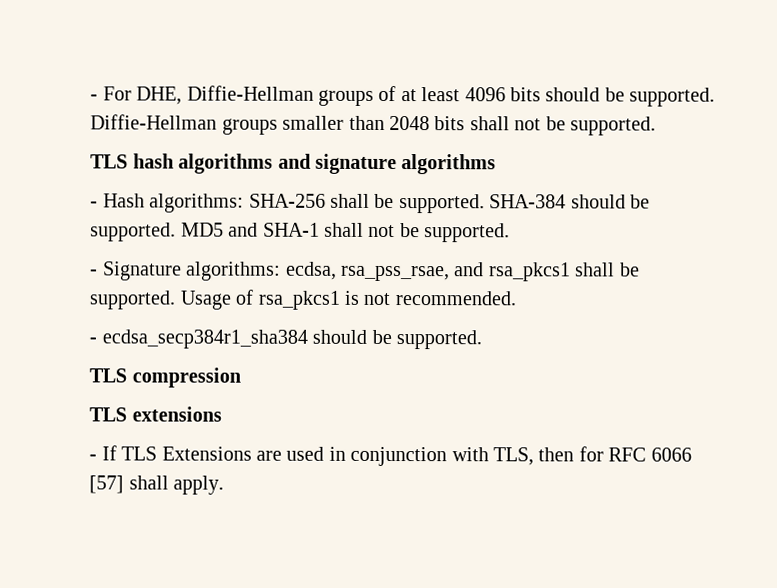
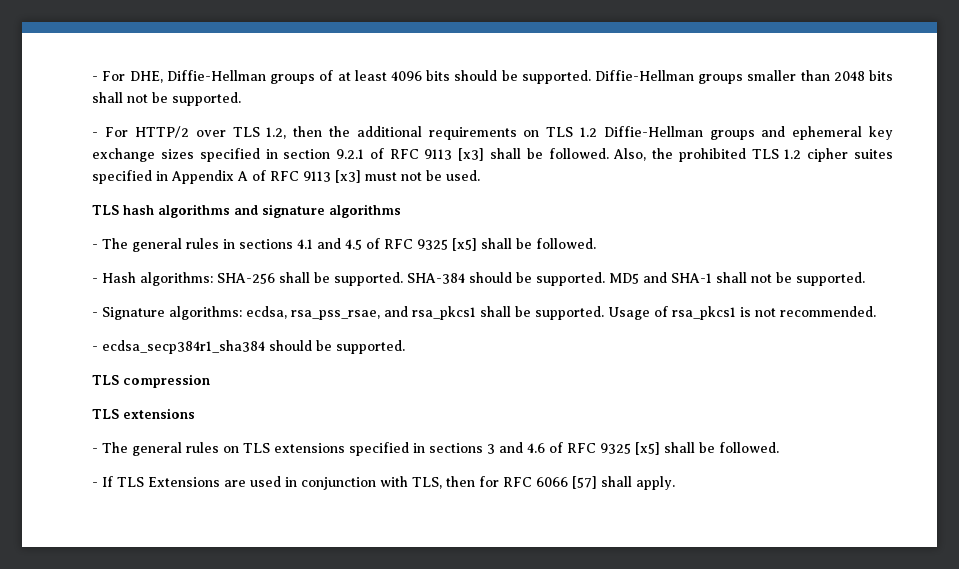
+ - For HTTP/2 over TLS 1.2, then the additional requirements on TLS 1.2 Diffie-Hellman groups and ephemeral key exchange sizes specified in section 9.2.1 of RFC 9113 [x3] shall be followed. Also, the prohibited TLS 1.2 cipher suites specified in Appendix A of RFC 9113 [x3] must not be used.
+ - The general rules in sections 4.1 and 4.5 of RFC 9325 [x5] shall be followed.
+ - The general rules on TLS extensions specified in sections 3 and 4.6 of RFC 9325 [x5] shall be followed.

